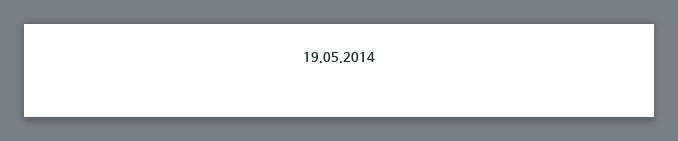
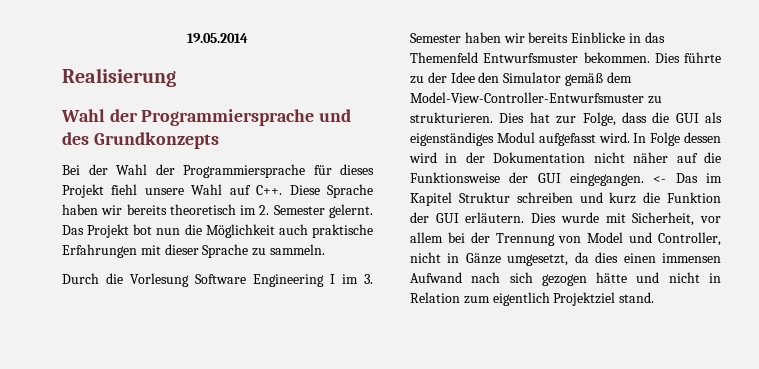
+ Realisierung
+ Wahl der Programmiersprache und des Grundkonzepts
+ Bei der Wahl der Programmiersprache für dieses Projekt fiehl unsere Wahl auf C++. Diese Sprache haben wir bereits theoretisch im 2. Semester gelernt. Das Projekt bot nun die Möglichkeit auch praktische Erfahrungen mit dieser Sprache zu sammeln.
+ Durch die Vorlesung Software Engineering I im 3. Semester haben wir bereits Einblicke in das Themenfeld Entwurfsmuster bekommen. Dies führte zu der Idee den Simulator gemäß dem Model-View-Controller-Entwurfsmuster zu strukturieren. Dies hat zur Folge, dass die GUI als eigenständiges Modul aufgefasst wird. In Folge dessen wird in der Dokumentation nicht näher auf die Funktionsweise der GUI eingegangen. <- Das im Kapitel Struktur schreiben und kurz die Funktion der GUI erläutern. Dies wurde mit Sicherheit, vor allem bei der Trennung von Model und Controller, nicht in Gänze umgesetzt, da dies einen immensen Aufwand nach sich gezogen hätte und nicht in Relation zum eigentlich Projektziel stand.

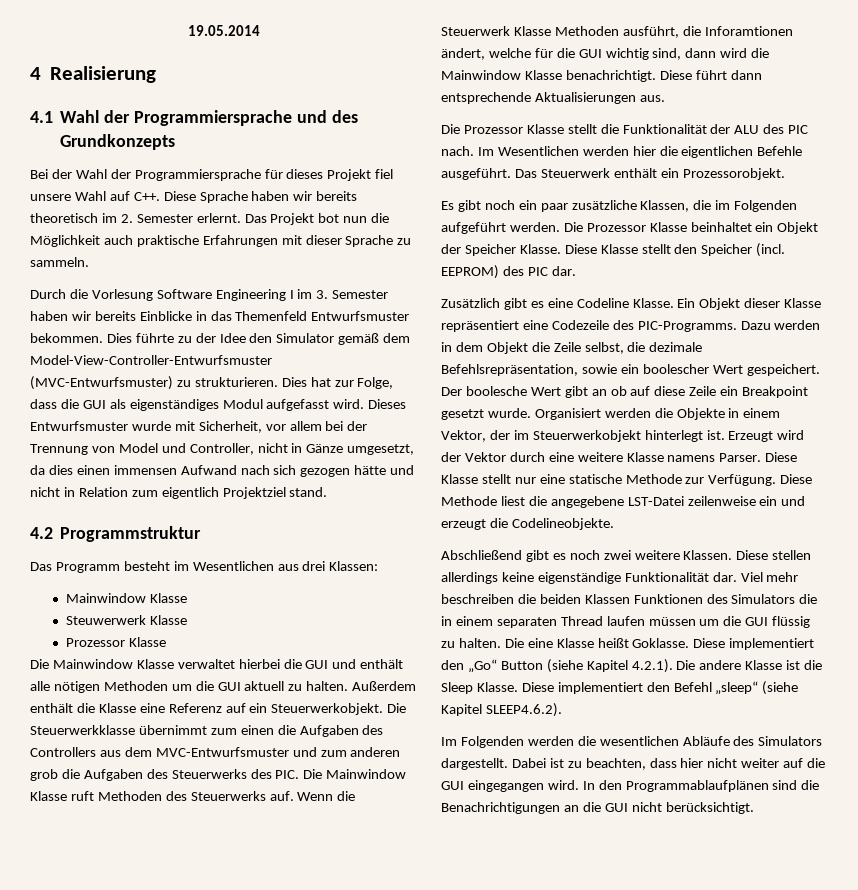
- Realisierung
+ 4 Realisierung
- Wahl der Programmiersprache und des Grundkonzepts
+ 4.1 Wahl der Programmiersprache und des Grundkonzepts
- Bei der Wahl der Programmiersprache für dieses Projekt fiehl unsere Wahl auf C++. Diese Sprache haben wir bereits theoretisch im 2. Semester gelernt.
+ Bei der Wahl der Programmiersprache für dieses Projekt fiel unsere Wahl auf C++. Diese Sprache haben wir bereits theoretisch im 2. Semester erlernt.
- Dies führte zu der Idee den Simulator gemäß dem Model-View-Controller-Entwurfsmuster zu strukturieren.
+ Dies führte zu der Idee den Simulator gemäß dem Model-View-Controller-Entwurfsmuster (MVC-Entwurfsmuster) zu strukturieren.
- In Folge dessen wird in der Dokumentation nicht näher auf die Funktionsweise der GUI eingegangen. <- Das im Kapitel Struktur schreiben und kurz die Funktion der GUI erläutern. Dies wurde mit Sicherheit, vor allem bei der Trennung von Model und Controller, nicht in Gänze umgesetzt, da dies einen immensen Aufwand nach sich gezogen hätte und nicht in Relation zum eigentlich Projektziel stand.
+ Dieses Entwurfsmuster wurde mit Sicherheit, vor allem bei der Trennung von Model und Controller, nicht in Gänze umgesetzt, da dies einen immensen Aufwand nach sich gezogen hätte und nicht in Relation zum eigentlich Projektziel stand.
+ 4.2 Programmstruktur
+ Das Programm besteht im Wesentlichen aus drei Klassen:
+ Mainwindow Klasse
+ Steuwerwerk Klasse
+ Prozessor Klasse
+ Die Mainwindow Klasse verwaltet hierbei die GUI und enthält alle nötigen Methoden um die GUI aktuell zu halten. Außerdem enthält die Klasse eine Referenz auf ein Steuerwerkobjekt. Die Steuerwerkklasse übernimmt zum einen die Aufgaben des Controllers aus dem MVC-Entwurfsmuster und zum anderen grob die Aufgaben des Steuerwerks des PIC. Die Mainwindow Klasse ruft Methoden des Steuerwerks auf. Wenn die Steuerwerk Klasse Methoden ausführt, die Inforamtionen ändert, welche für die GUI wichtig sind, dann wird die Mainwindow Klasse benachrichtigt. Diese führt dann entsprechende Aktualisierungen aus.
+ Die Prozessor Klasse stellt die Funktionalität der ALU des PIC nach. Im Wesentlichen werden hier die eigentlichen Befehle ausgeführt. Das Steuerwerk enthält ein Prozessorobjekt.
+ Es gibt noch ein paar zusätzliche Klassen, die im Folgenden aufgeführt werden. Die Prozessor Klasse beinhaltet ein Objekt der Speicher Klasse. Diese Klasse stellt den Speicher (incl. EEPROM) des PIC dar.
+ Zusätzlich gibt es eine Codeline Klasse. Ein Objekt dieser Klasse repräsentiert eine Codezeile des PIC-Programms. Dazu werden in dem Objekt die Zeile selbst, die dezimale Befehlsrepräsentation, sowie ein boolescher Wert gespeichert. Der boolesche Wert gibt an ob auf diese Zeile ein Breakpoint gesetzt wurde. Organisiert werden die Objekte in einem Vektor, der im Steuerwerkobjekt hinterlegt ist. Erzeugt wird der Vektor durch eine weitere Klasse namens Parser. Diese Klasse stellt nur eine statische Methode zur Verfügung. Diese Methode liest die angegebene LST-Datei zeilenweise ein und erzeugt die Codelineobjekte.
+ Abschließend gibt es noch zwei weitere Klassen. Diese stellen allerdings keine eigenständige Funktionalität dar. Viel mehr beschreiben die beiden Klassen Funktionen des Simulators die in einem separaten Thread laufen müssen um die GUI flüssig zu halten. Die eine Klasse heißt Goklasse. Diese implementiert den „Go“ Button (siehe Kapitel 4.2.1). Die andere Klasse ist die Sleep Klasse. Diese implementiert den Befehl „sleep“ (siehe Kapitel SLEEP4.6.2).
+ Im Folgenden werden die wesentlichen Abläufe des Simulators dargestellt. Dabei ist zu beachten, dass hier nicht weiter auf die GUI eingegangen wird. In den Programmablaufplänen sind die Benachrichtigungen an die GUI nicht berücksichtigt.

